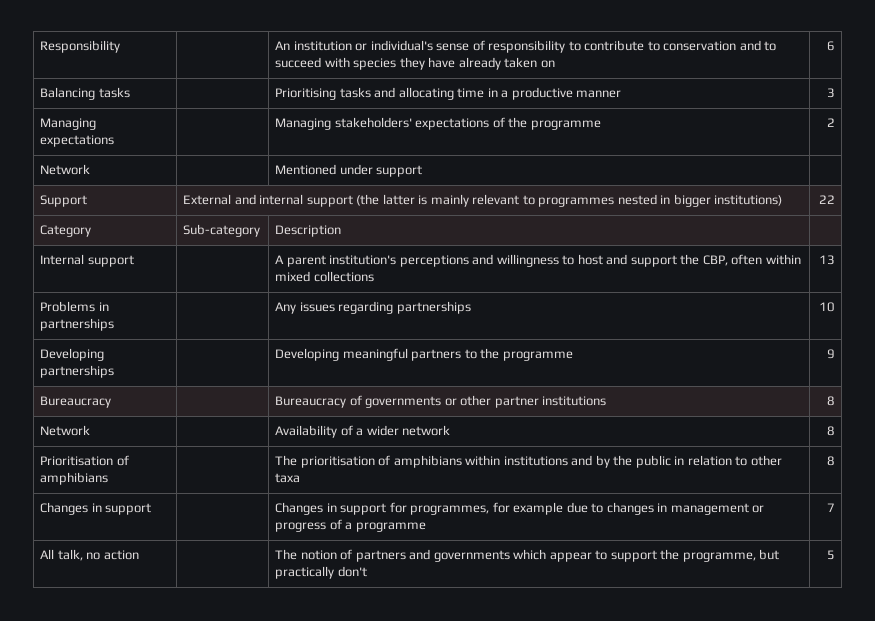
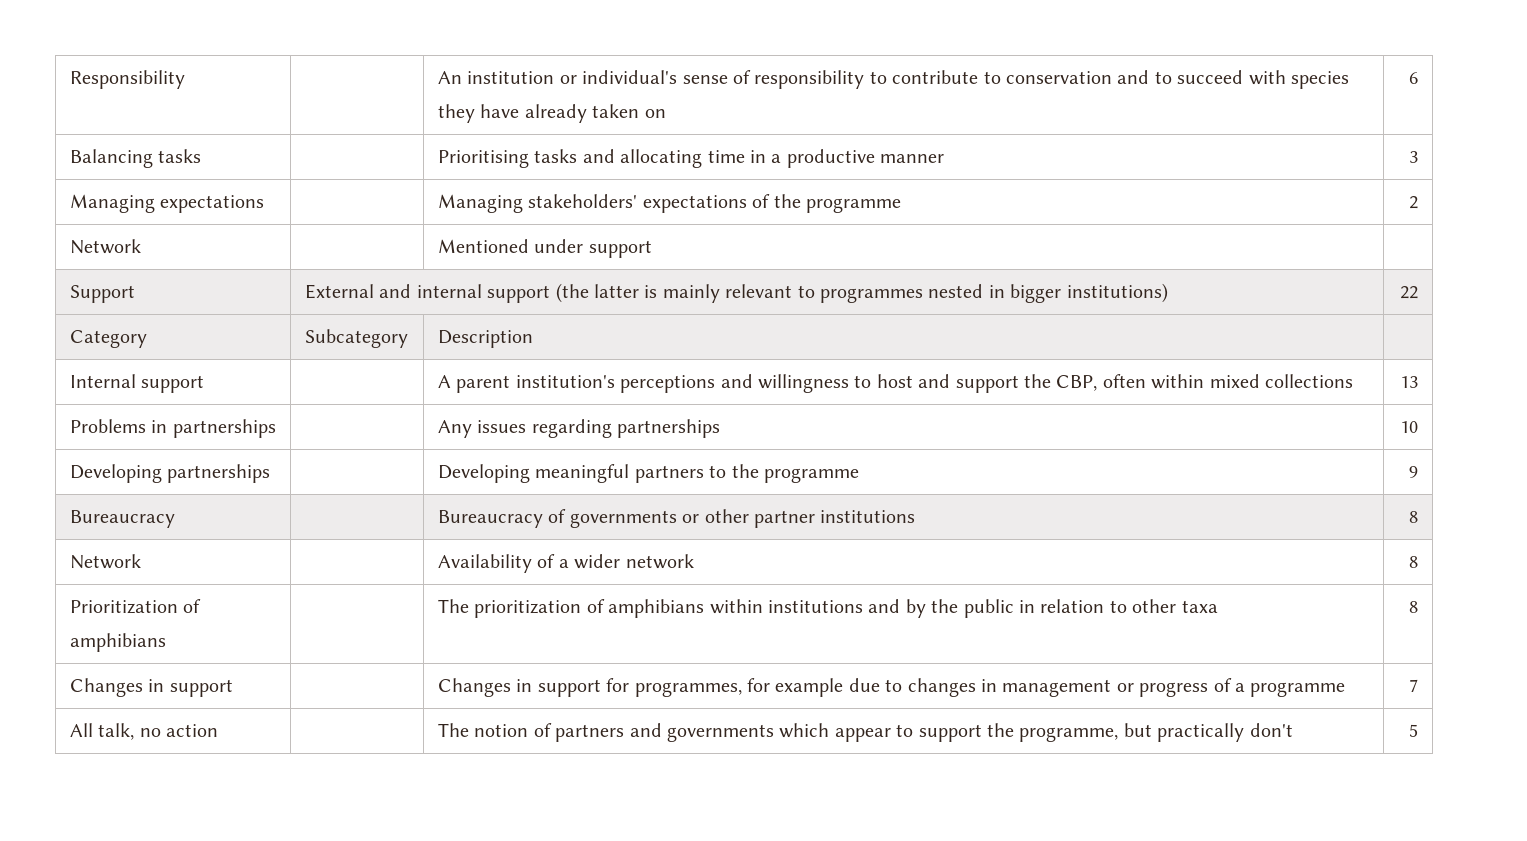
- Category | Sub-category | Description |
+ Category | Subcategory | Description |
- Prioritisation of amphibians | | The prioritisation of amphibians within institutions and by the public in relation to other taxa | 8
+ Prioritization of amphibians | | The prioritization of amphibians within institutions and by the public in relation to other taxa | 8

